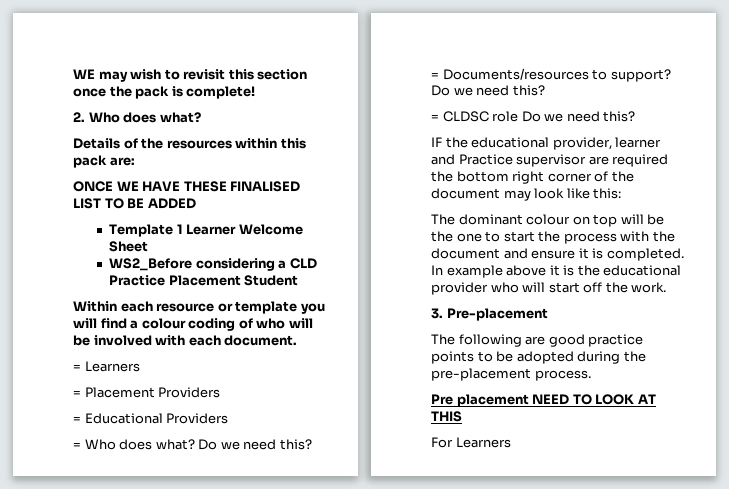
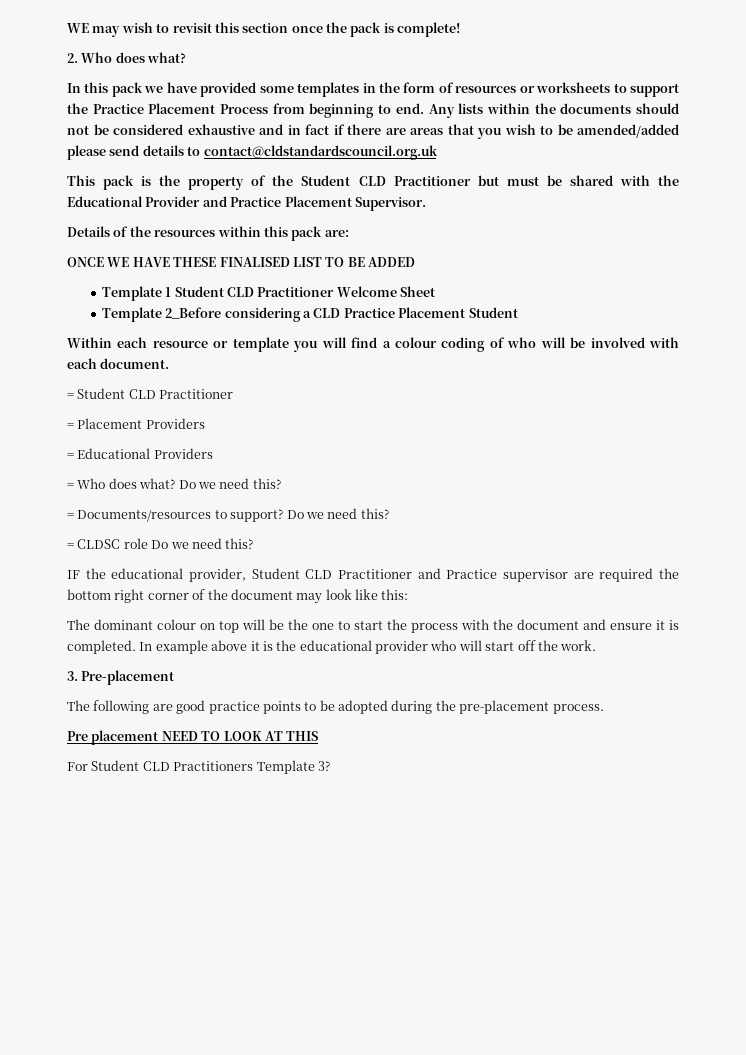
+ In this pack we have provided some templates in the form of resources or worksheets to support the Practice Placement Process from beginning to end. Any lists within the documents should not be considered exhaustive and in fact if there are areas that you wish to be amended/added please send details to contact@cldstandardscouncil.org.uk
+ This pack is the property of the Student CLD Practitioner but must be shared with the Educational Provider and Practice Placement Supervisor.
- Template 1 Learner Welcome Sheet
+ Template 1 Student CLD Practitioner Welcome Sheet
- WS2_Before considering a CLD Practice Placement Student
+ Template 2_Before considering a CLD Practice Placement Student
- = Learners
+ = Student CLD Practitioner
- IF the educational provider, learner and Practice supervisor are required the bottom right corner of the document may look like this:
+ IF the educational provider, Student CLD Practitioner and Practice supervisor are required the bottom right corner of the document may look like this:
- For Learners
+ For Student CLD Practitioners Template 3?

